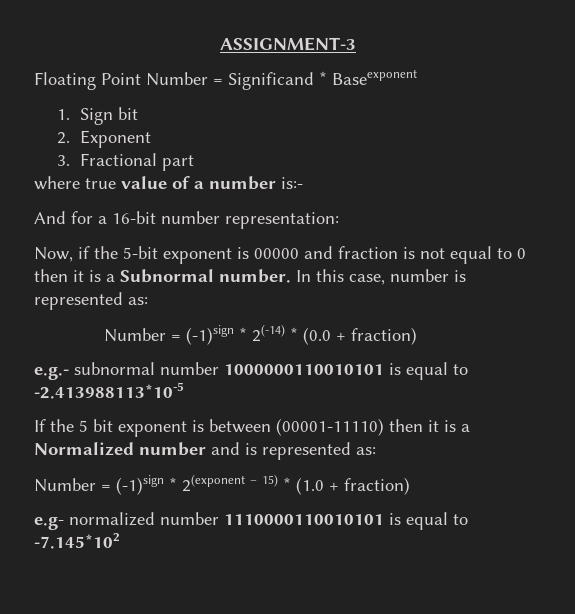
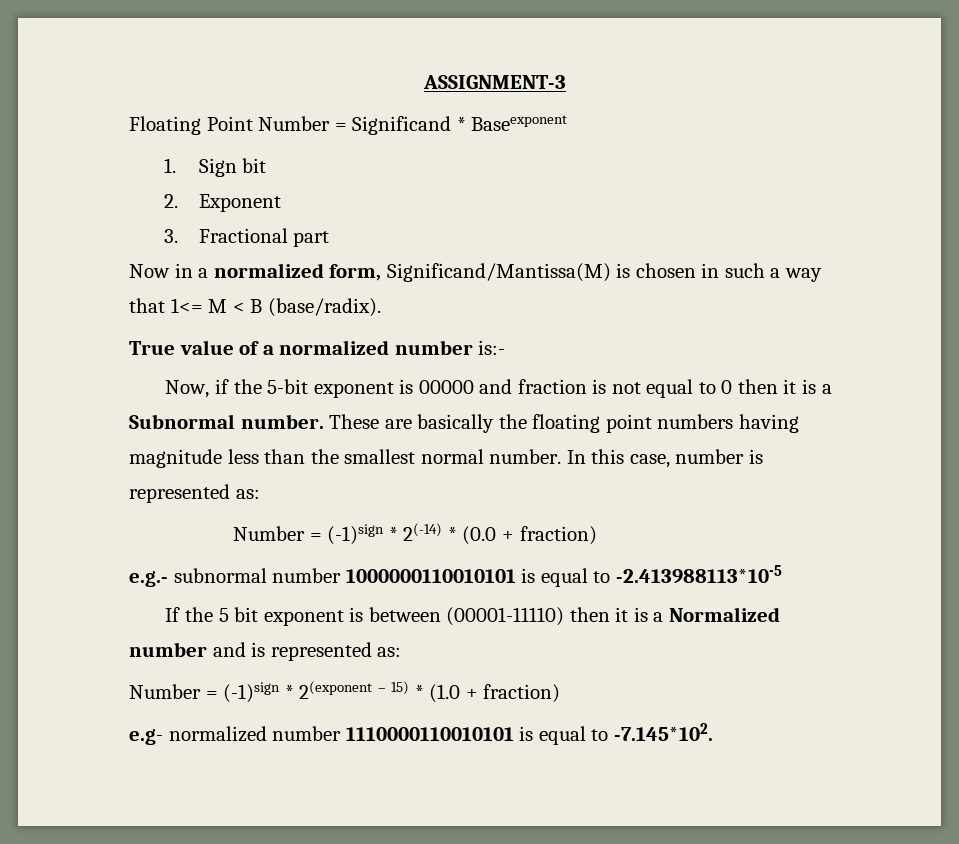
- where true value of a number is:-
+ Now in a normalized form, Significand/Mantissa(M) is chosen in such a way that 1<= M < B (base/radix).
+ True value of a normalized number is:-
- And for a 16-bit number representation:
+ These are basically the floating point numbers having magnitude less than the smallest normal number.
- e.g- normalized number 1110000110010101 is equal to -7.145*102
+ e.g- normalized number 1110000110010101 is equal to -7.145*102.

